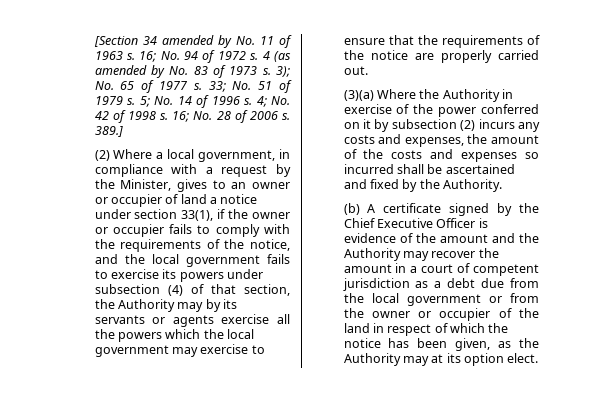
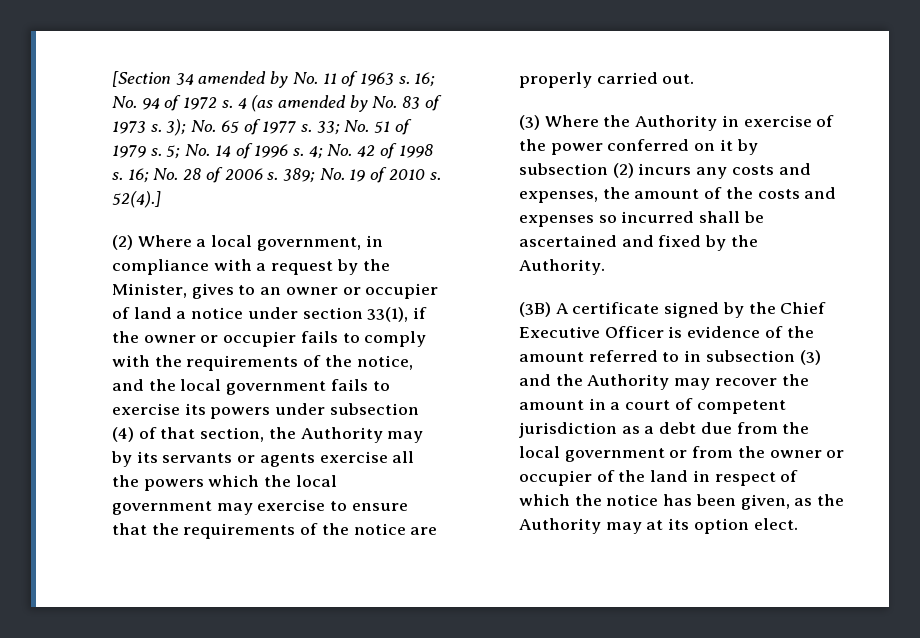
- 389.]
+ 389; No. 19 of 2010 s. 52(4).]
- (3)(a) Where the Authority in exercise of the power conferred on it by subsection (2) incurs any costs and expenses, the amount of the costs and expenses so incurred shall be ascertained and fixed by the Authority.
+ (3) Where the Authority in exercise of the power conferred on it by subsection (2) incurs any costs and expenses, the amount of the costs and expenses so incurred shall be ascertained and fixed by the Authority.
- (b) A certificate signed by the Chief Executive Officer is evidence of the amount and the Authority may recover the amount in a court of competent jurisdiction as a debt due from the local government or from the owner or occupier of the land in respect of which the notice has been given, as the Authority may at its option elect.
+ (3B) A certificate signed by the Chief Executive Officer is evidence of the amount referred to in subsection (3) and the Authority may recover the amount in a court of competent jurisdiction as a debt due from the local government or from the owner or occupier of the land in respect of which the notice has been given, as the Authority may at its option elect.

